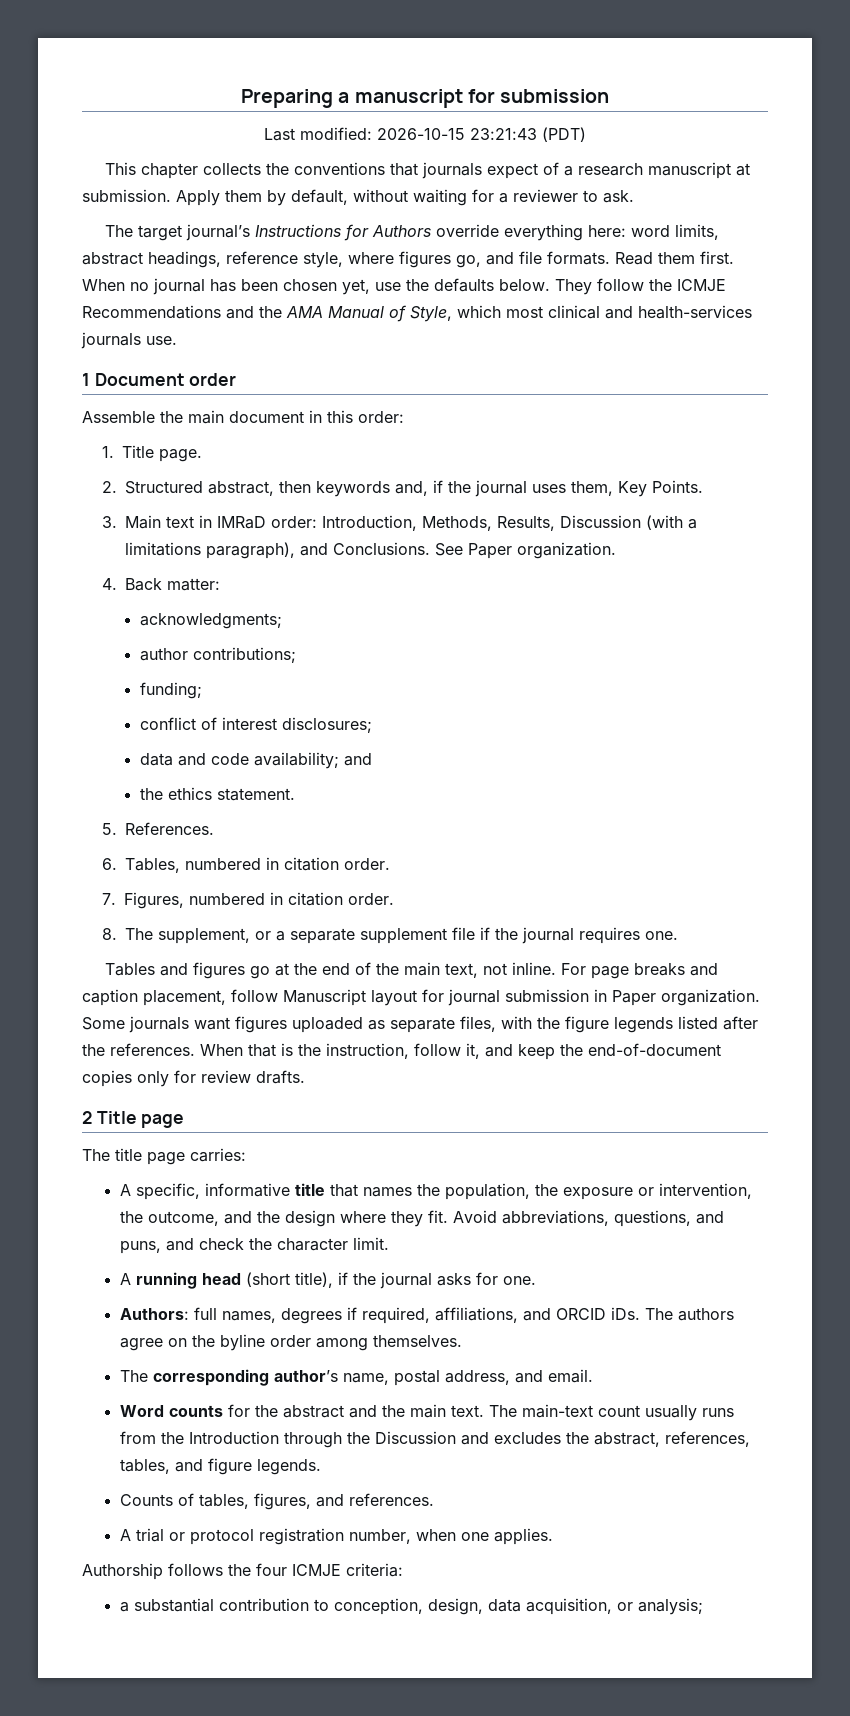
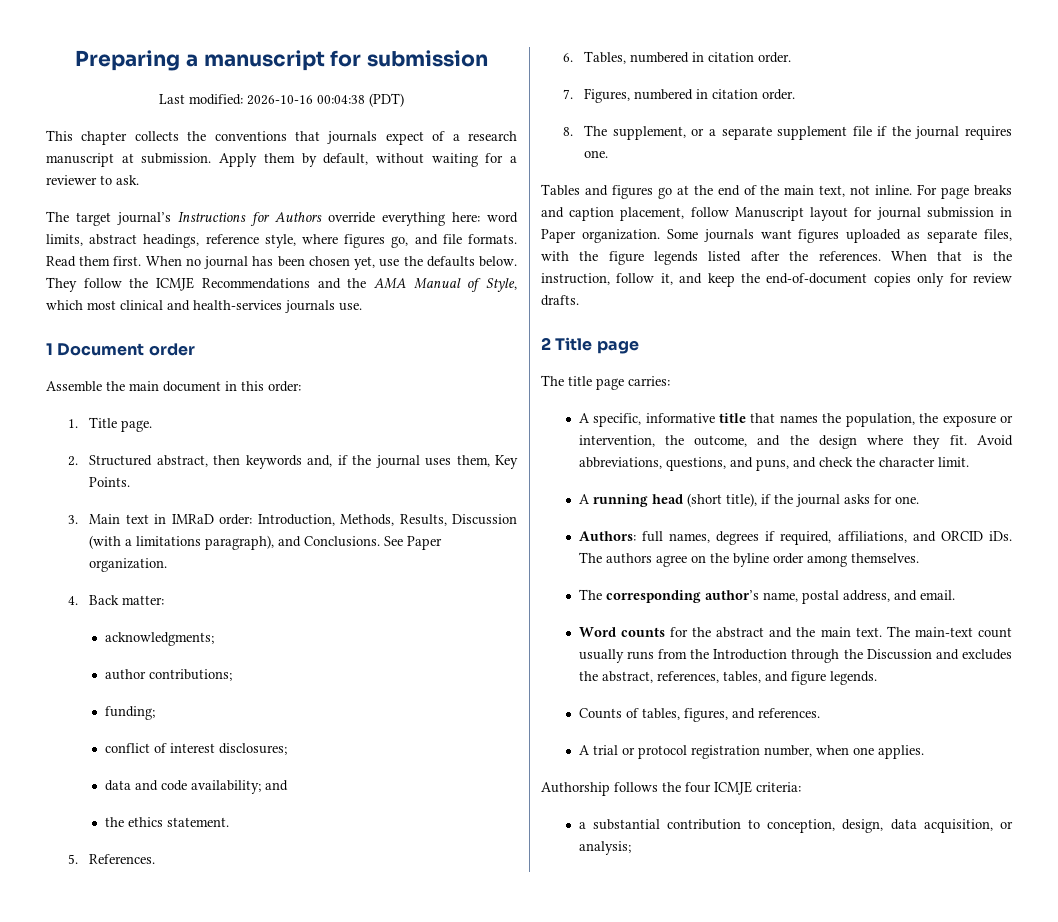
- Last modified: 2026-10-15 23:21:43 (PDT)
+ Last modified: 2026-10-16 00:04:38 (PDT)

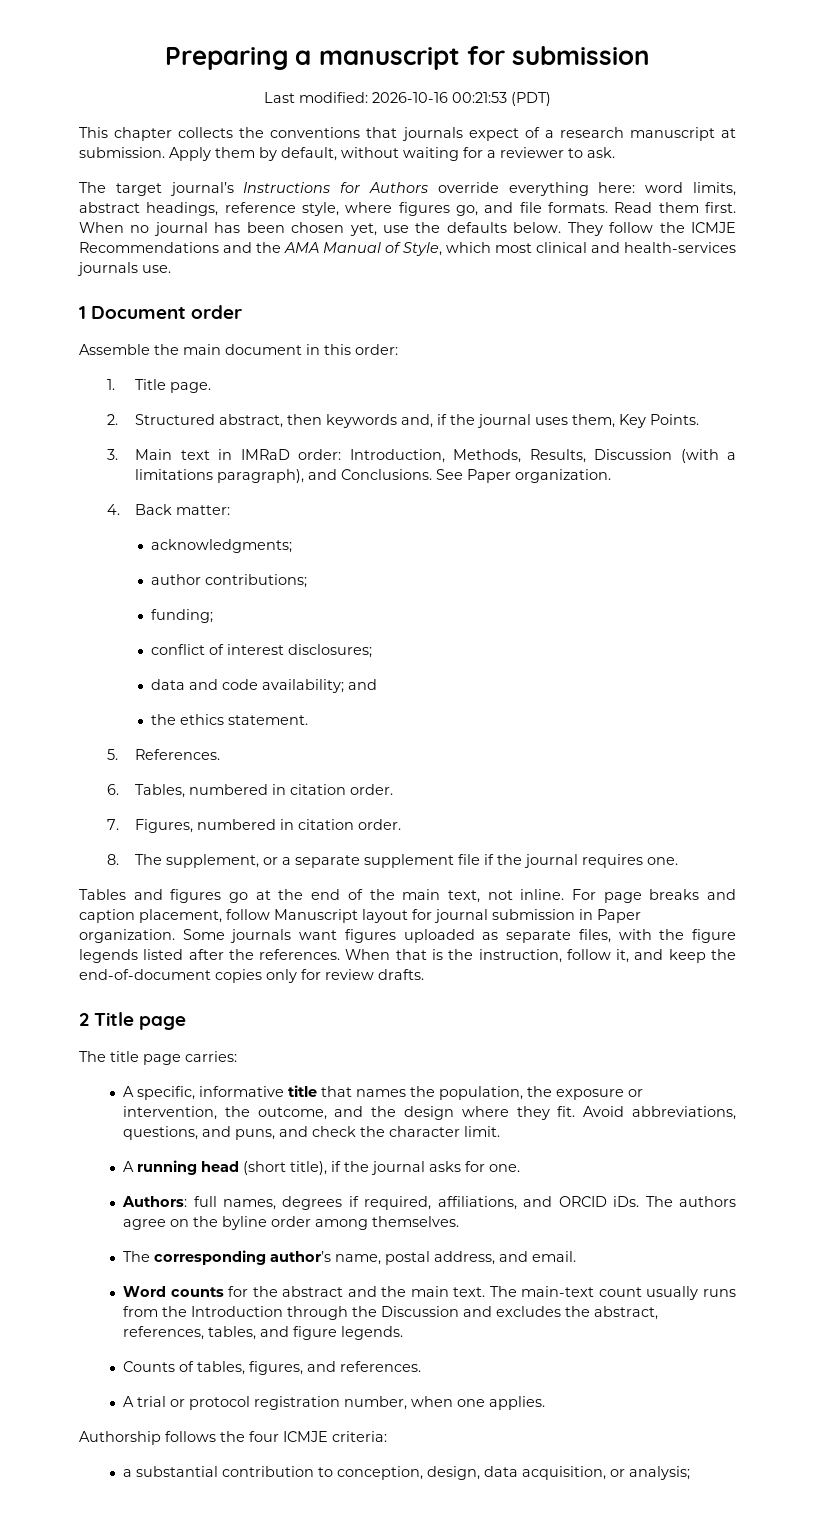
- Last modified: 2026-10-16 00:04:38 (PDT)
+ Last modified: 2026-10-16 00:21:53 (PDT)

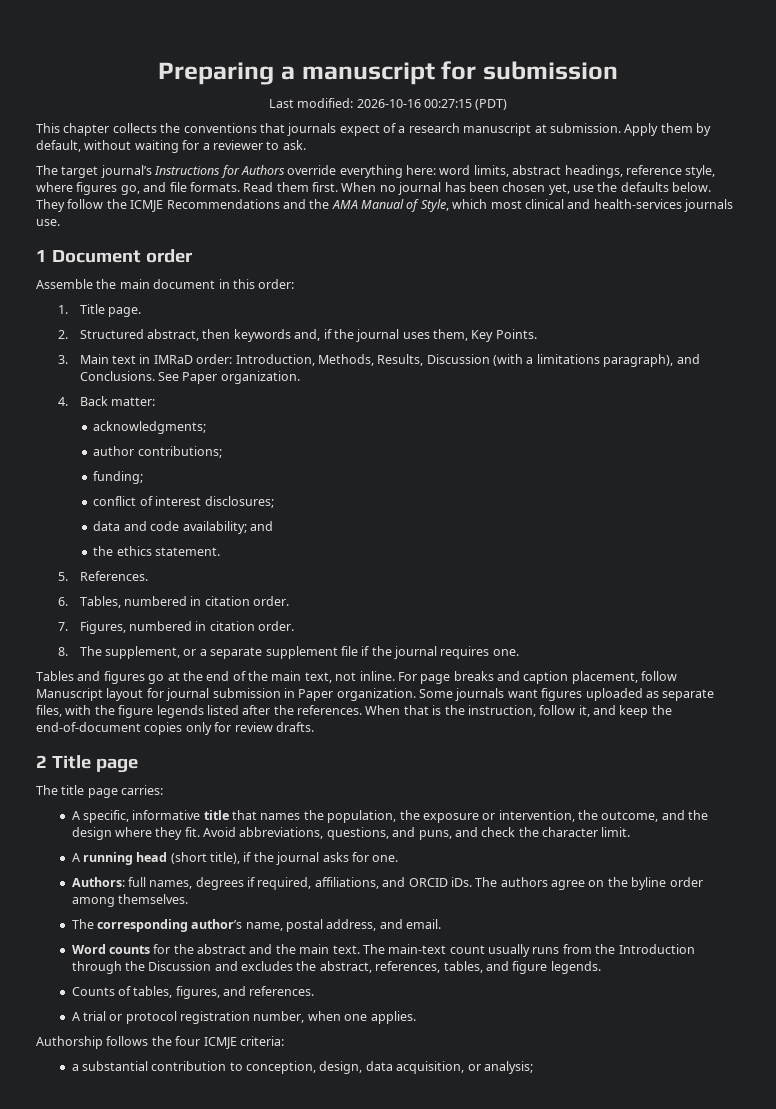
- Last modified: 2026-10-16 00:21:53 (PDT)
+ Last modified: 2026-10-16 00:27:15 (PDT)

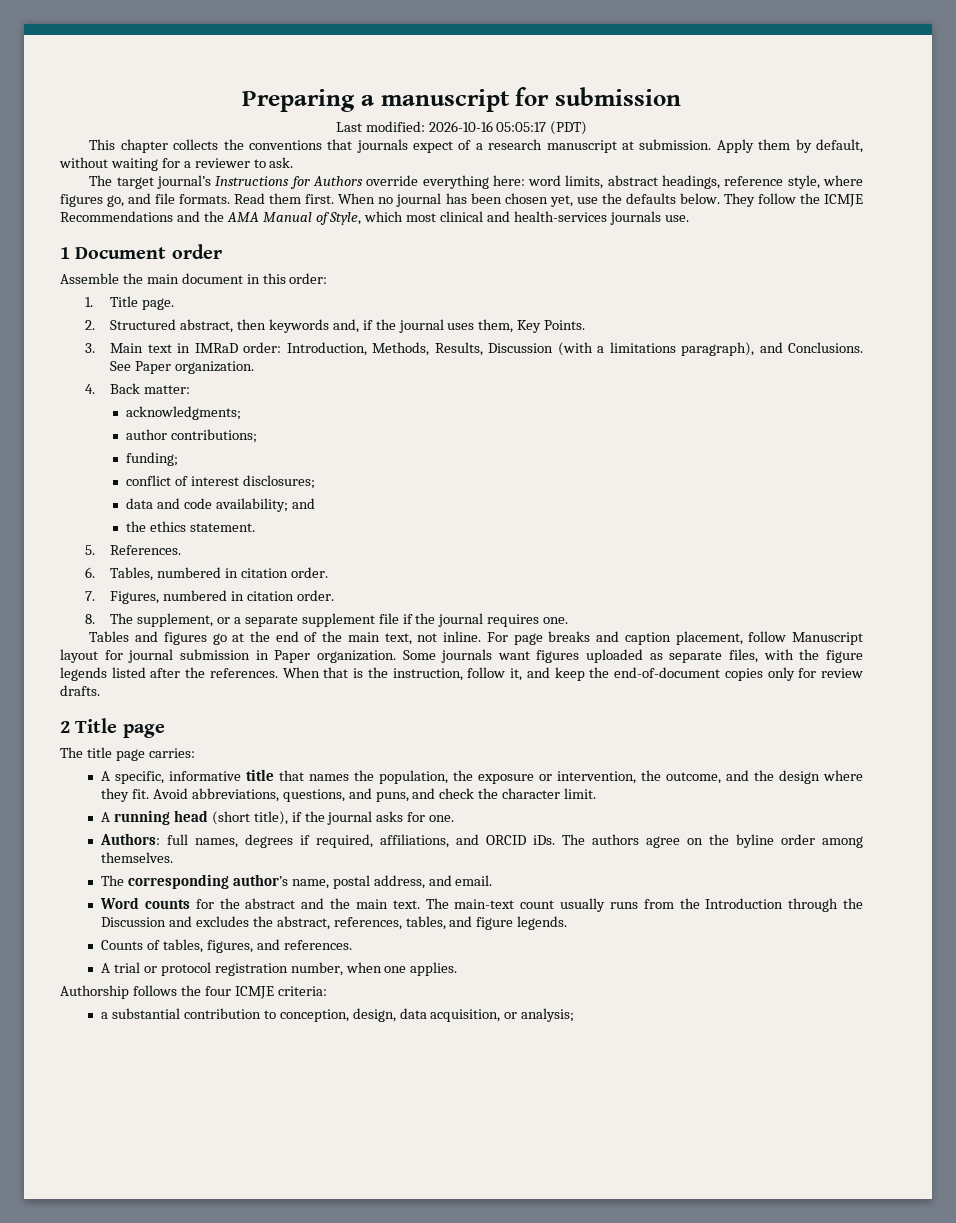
- Last modified: 2026-10-16 00:27:15 (PDT)
+ Last modified: 2026-10-16 05:05:17 (PDT)

